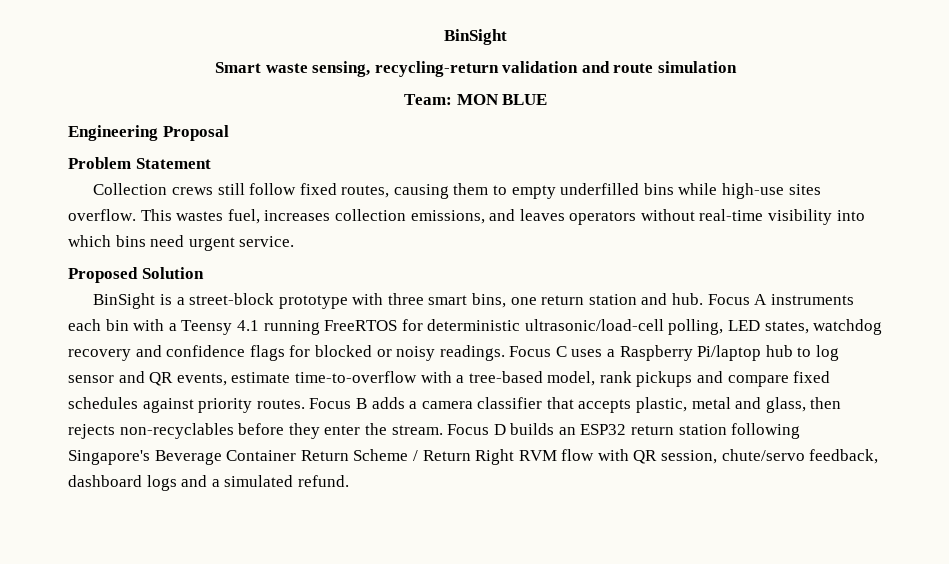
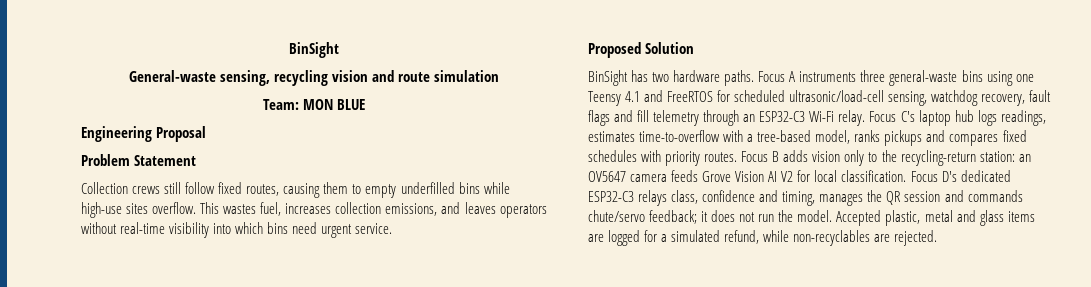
- Smart waste sensing, recycling-return validation and route simulation
+ General-waste sensing, recycling vision and route simulation
- BinSight is a street-block prototype with three smart bins, one return station and hub. Focus A instruments each bin with a Teensy 4.1 running FreeRTOS for deterministic ultrasonic/load-cell polling, LED states, watchdog recovery and confidence flags for blocked or noisy readings. Focus C uses a Raspberry Pi/laptop hub to log sensor and QR events, estimate time-to-overflow with a tree-based model, rank pickups and compare fixed schedules against priority routes.
+ BinSight has two hardware paths. Focus A instruments three general-waste bins using one Teensy 4.1 and FreeRTOS for scheduled ultrasonic/load-cell sensing, watchdog recovery, fault flags and fill telemetry through an ESP32-C3 Wi-Fi relay. Focus C's laptop hub logs readings, estimates time-to-overflow with a tree-based model, ranks pickups and compares fixed schedules with priority routes.
- Focus B adds a camera classifier that accepts plastic, metal and glass, then rejects non-recyclables before they enter the stream. Focus D builds an ESP32 return station following Singapore's Beverage Container Return Scheme / Return Right RVM flow with QR session, chute/servo feedback, dashboard logs and a simulated refund.
+ Focus B adds vision only to the recycling-return station: an OV5647 camera feeds Grove Vision AI V2 for local classification. Focus D's dedicated ESP32-C3 relays class, confidence and timing, manages the QR session and commands chute/servo feedback; it does not run the model. Accepted plastic, metal and glass items are logged for a simulated refund, while non-recyclables are rejected.

